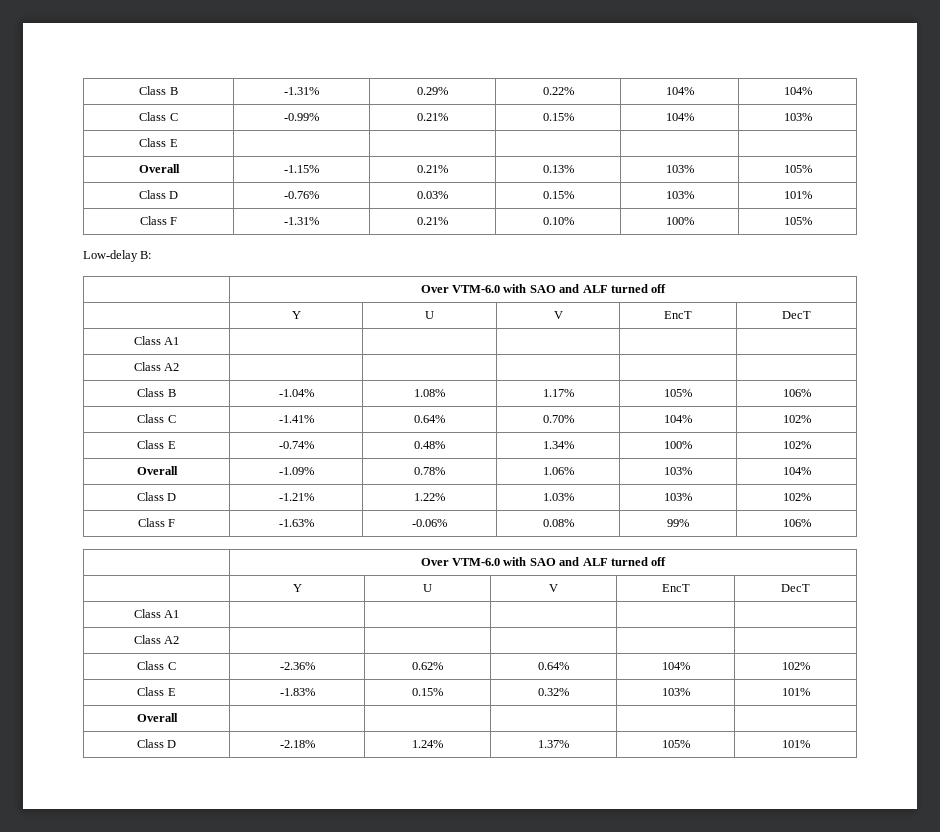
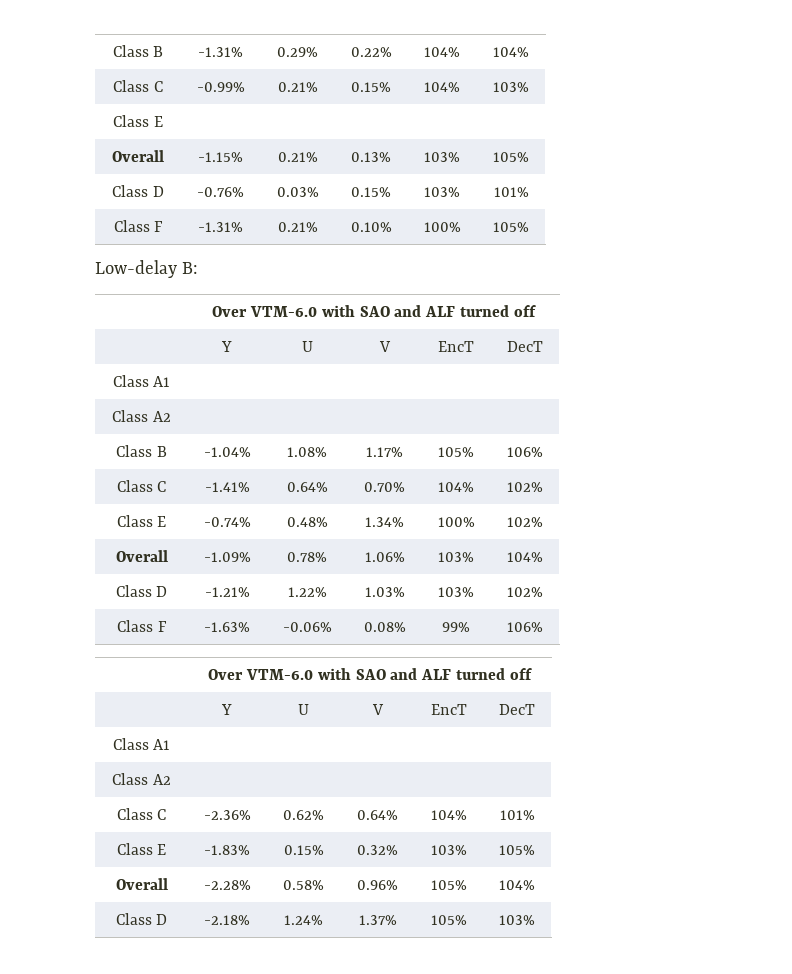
- Class C | -2.36% | 0.62% | 0.64% | 104% | 102%
+ Class C | -2.36% | 0.62% | 0.64% | 104% | 101%
- Class E | -1.83% | 0.15% | 0.32% | 103% | 101%
- Overall | | | | |
+ Class E | -1.83% | 0.15% | 0.32% | 103% | 105%
+ Overall | -2.28% | 0.58% | 0.96% | 105% | 104%
- Class D | -2.18% | 1.24% | 1.37% | 105% | 101%
+ Class D | -2.18% | 1.24% | 1.37% | 105% | 103%

